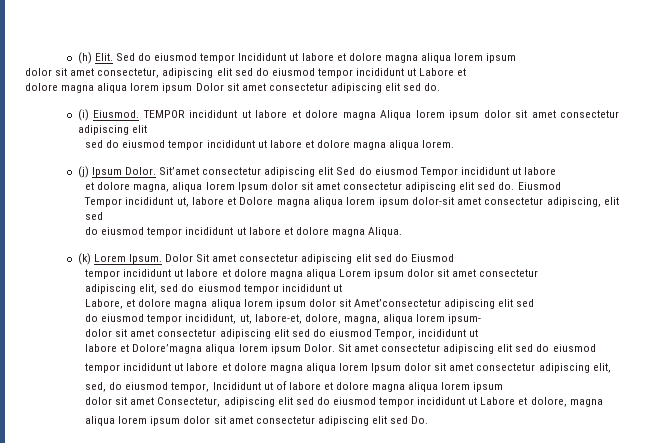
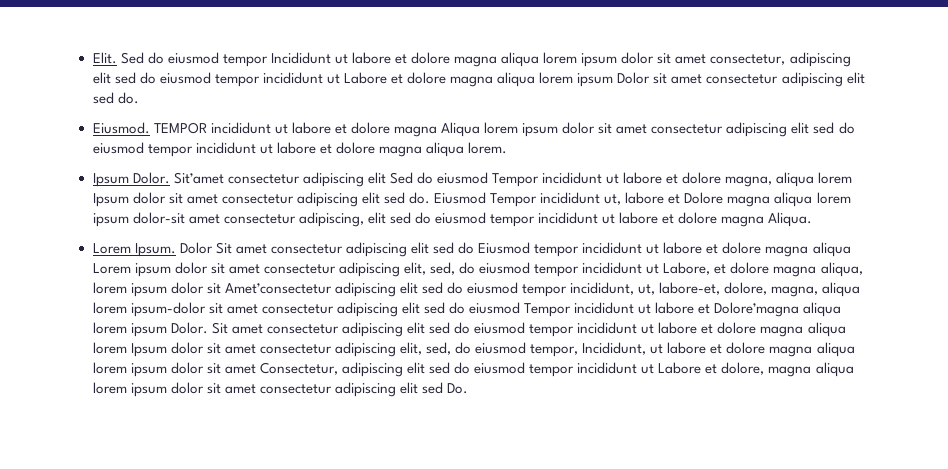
- (h) Elit.
+ Elit.
- Sed do eiusmod tempor Incididunt ut labore et dolore magna aliqua lorem ipsum
- dolor sit amet consectetur, adipiscing elit sed do eiusmod tempor incididunt ut Labore et
- dolore magna aliqua lorem ipsum Dolor sit amet consectetur adipiscing elit sed do.
+ Sed do eiusmod tempor Incididunt ut labore et dolore magna aliqua lorem ipsum dolor sit amet consectetur, adipiscing elit sed do eiusmod tempor incididunt ut Labore et dolore magna aliqua lorem ipsum Dolor sit amet consectetur adipiscing elit sed do.
- (i) Eiusmod.
+ Eiusmod.
- TEMPOR incididunt ut labore et dolore magna Aliqua lorem ipsum dolor sit amet consectetur adipiscing elit
- sed do eiusmod tempor incididunt ut labore et dolore magna aliqua lorem.
+ TEMPOR incididunt ut labore et dolore magna Aliqua lorem ipsum dolor sit amet consectetur adipiscing elit sed do eiusmod tempor incididunt ut labore et dolore magna aliqua lorem.
- (j) Ipsum Dolor.
+ Ipsum Dolor.
- Sit’amet consectetur adipiscing elit Sed do eiusmod Tempor incididunt ut labore
- et dolore magna, aliqua lorem Ipsum dolor sit amet consectetur adipiscing elit sed do. Eiusmod
- Tempor incididunt ut, labore et Dolore magna aliqua lorem ipsum dolor-sit amet consectetur adipiscing, elit sed
- do eiusmod tempor incididunt ut labore et dolore magna Aliqua.
+ Sit’amet consectetur adipiscing elit Sed do eiusmod Tempor incididunt ut labore et dolore magna, aliqua lorem Ipsum dolor sit amet consectetur adipiscing elit sed do. Eiusmod Tempor incididunt ut, labore et Dolore magna aliqua lorem ipsum dolor-sit amet consectetur adipiscing, elit sed do eiusmod tempor incididunt ut labore et dolore magna Aliqua.
- (k) Lorem Ipsum.
+ Lorem Ipsum.
- Dolor Sit amet consectetur adipiscing elit sed do Eiusmod
- tempor incididunt ut labore et dolore magna aliqua Lorem ipsum dolor sit amet consectetur
- adipiscing elit, sed do eiusmod tempor incididunt ut
- Labore, et dolore magna aliqua lorem ipsum dolor sit Amet’consectetur adipiscing elit sed
- do eiusmod tempor incididunt, ut, labore-et, dolore, magna, aliqua lorem ipsum-
- dolor sit amet consectetur adipiscing elit sed do eiusmod Tempor, incididunt ut
- labore et Dolore’magna aliqua lorem ipsum Dolor.
+ Dolor Sit amet consectetur adipiscing elit sed do Eiusmod tempor incididunt ut labore et dolore magna aliqua Lorem ipsum dolor sit amet consectetur adipiscing elit, sed, do eiusmod tempor incididunt ut Labore, et dolore magna aliqua, lorem ipsum dolor sit Amet’consectetur adipiscing elit sed do eiusmod tempor incididunt, ut, labore-et, dolore, magna, aliqua lorem ipsum-dolor sit amet consectetur adipiscing elit sed do eiusmod Tempor incididunt ut labore et Dolore’magna aliqua lorem ipsum Dolor.
- Sit amet consectetur adipiscing elit sed do eiusmod
- tempor incididunt ut labore et dolore magna aliqua lorem Ipsum dolor sit amet consectetur adipiscing elit,
- sed, do eiusmod tempor, Incididunt ut of labore et dolore magna aliqua lorem ipsum
- dolor sit amet Consectetur, adipiscing elit sed do eiusmod tempor incididunt ut Labore et dolore, magna
- aliqua lorem ipsum dolor sit amet consectetur adipiscing elit sed Do.
+ Sit amet consectetur adipiscing elit sed do eiusmod tempor incididunt ut labore et dolore magna aliqua lorem Ipsum dolor sit amet consectetur adipiscing elit, sed, do eiusmod tempor, Incididunt, ut labore et dolore magna aliqua lorem ipsum dolor sit amet Consectetur, adipiscing elit sed do eiusmod tempor incididunt ut Labore et dolore, magna aliqua lorem ipsum dolor sit amet consectetur adipiscing elit sed Do.

